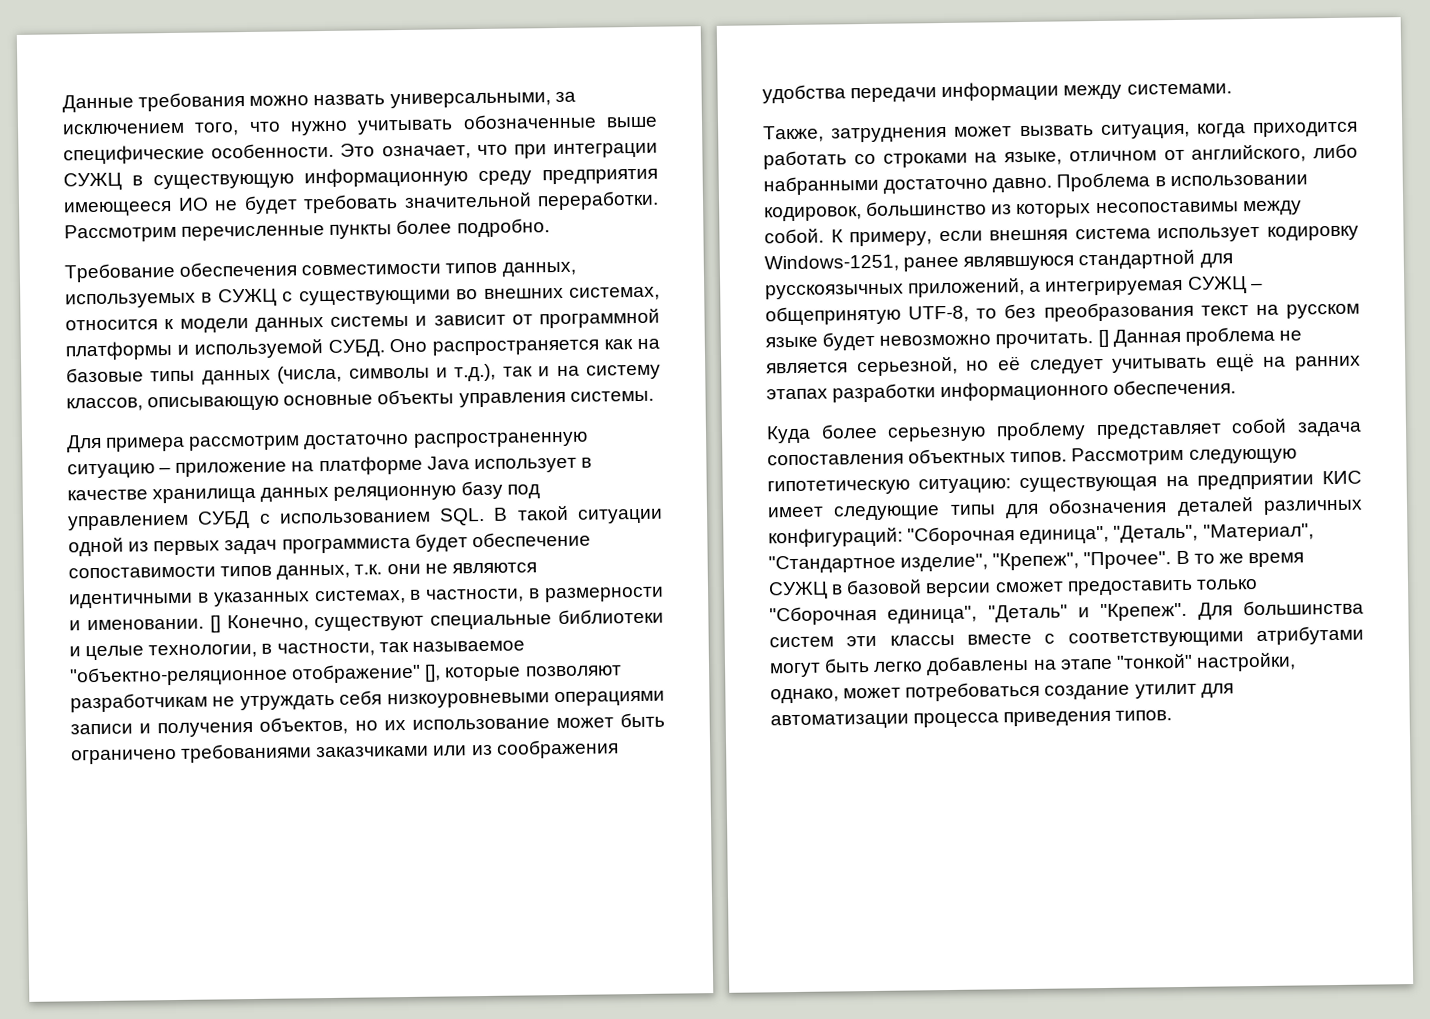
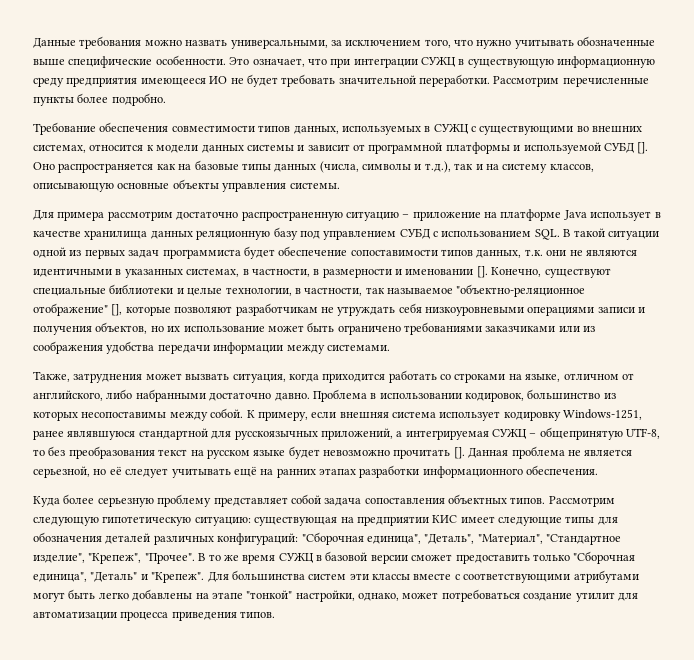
- Требование обеспечения совместимости типов данных, используемых в СУЖЦ с существующими во внешних системах, относится к модели данных системы и зависит от программной платформы и используемой СУБД.
+ Требование обеспечения совместимости типов данных, используемых в СУЖЦ с существующими во внешних системах, относится к модели данных системы и зависит от программной платформы и используемой СУБД [].
- Для примера рассмотрим достаточно распространенную ситуацию – приложение на платформе Java использует в качестве хранилища данных реляционную базу под управлением СУБД с использованием SQL. В такой ситуации одной из первых задач программиста будет обеспечение сопоставимости типов данных, т.к. они не являются идентичными в указанных системах, в частности, в размерности и именовании. [] Конечно, существуют специальные библиотеки и целые технологии, в частности, так называемое "объектно-реляционное отображение" [], которые позволяют разработчикам не утруждать себя низкоуровневыми операциями записи и получения объектов, но их использование может быть ограничено требованиями заказчиками или из соображения удобства передачи информации между системами.
+ Для примера рассмотрим достаточно распространенную ситуацию – приложение на платформе Java использует в качестве хранилища данных реляционную базу под управлением СУБД с использованием SQL. В такой ситуации одной из первых задач программиста будет обеспечение сопоставимости типов данных, т.к. они не являются идентичными в указанных системах, в частности, в размерности и именовании []. Конечно, существуют специальные библиотеки и целые технологии, в частности, так называемое "объектно-реляционное отображение" [], которые позволяют разработчикам не утруждать себя низкоуровневыми операциями записи и получения объектов, но их использование может быть ограничено требованиями заказчиками или из соображения удобства передачи информации между системами.
- К примеру, если внешняя система использует кодировку Windows-1251, ранее являвшуюся стандартной для русскоязычных приложений, а интегрируемая СУЖЦ – общепринятую UTF-8, то без преобразования текст на русском языке будет невозможно прочитать. [] Данная проблема не является серьезной, но её следует учитывать ещё на ранних этапах разработки информационного обеспечения.
+ К примеру, если внешняя система использует кодировку Windows-1251, ранее являвшуюся стандартной для русскоязычных приложений, а интегрируемая СУЖЦ – общепринятую UTF-8, то без преобразования текст на русском языке будет невозможно прочитать []. Данная проблема не является серьезной, но её следует учитывать ещё на ранних этапах разработки информационного обеспечения.

